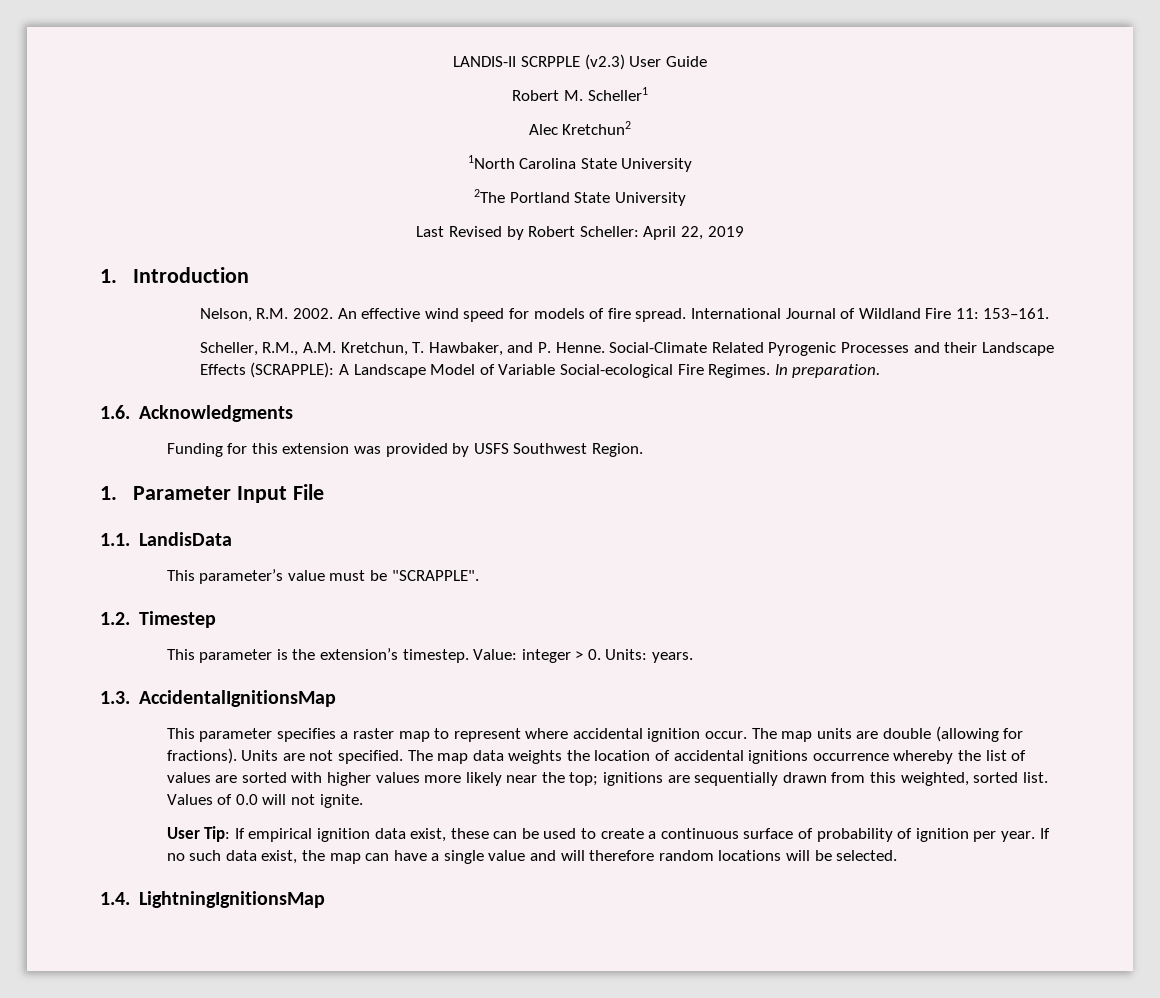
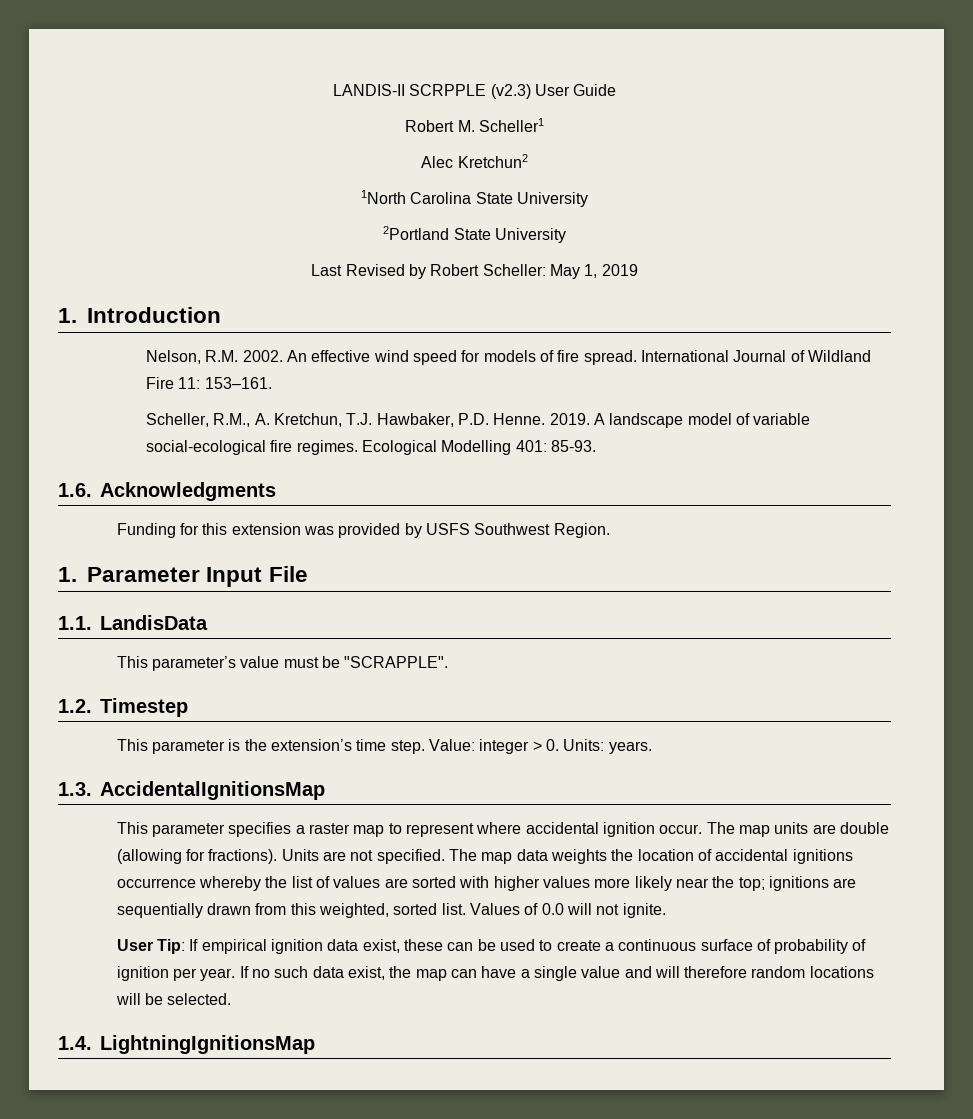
- 2The Portland State University
+ 2Portland State University
- Last Revised by Robert Scheller: April 22, 2019
+ Last Revised by Robert Scheller: May 1, 2019
- Scheller, R.M., A.M. Kretchun, T. Hawbaker, and P. Henne. Social-Climate Related Pyrogenic Processes and their Landscape Effects (SCRAPPLE): A Landscape Model of Variable Social-ecological Fire Regimes. In preparation.
+ Scheller, R.M., A. Kretchun, T.J. Hawbaker, P.D. Henne. 2019. A landscape model of variable social-ecological fire regimes. Ecological Modelling 401: 85-93.
- This parameter is the extension’s timestep.
+ This parameter is the extension’s time step.

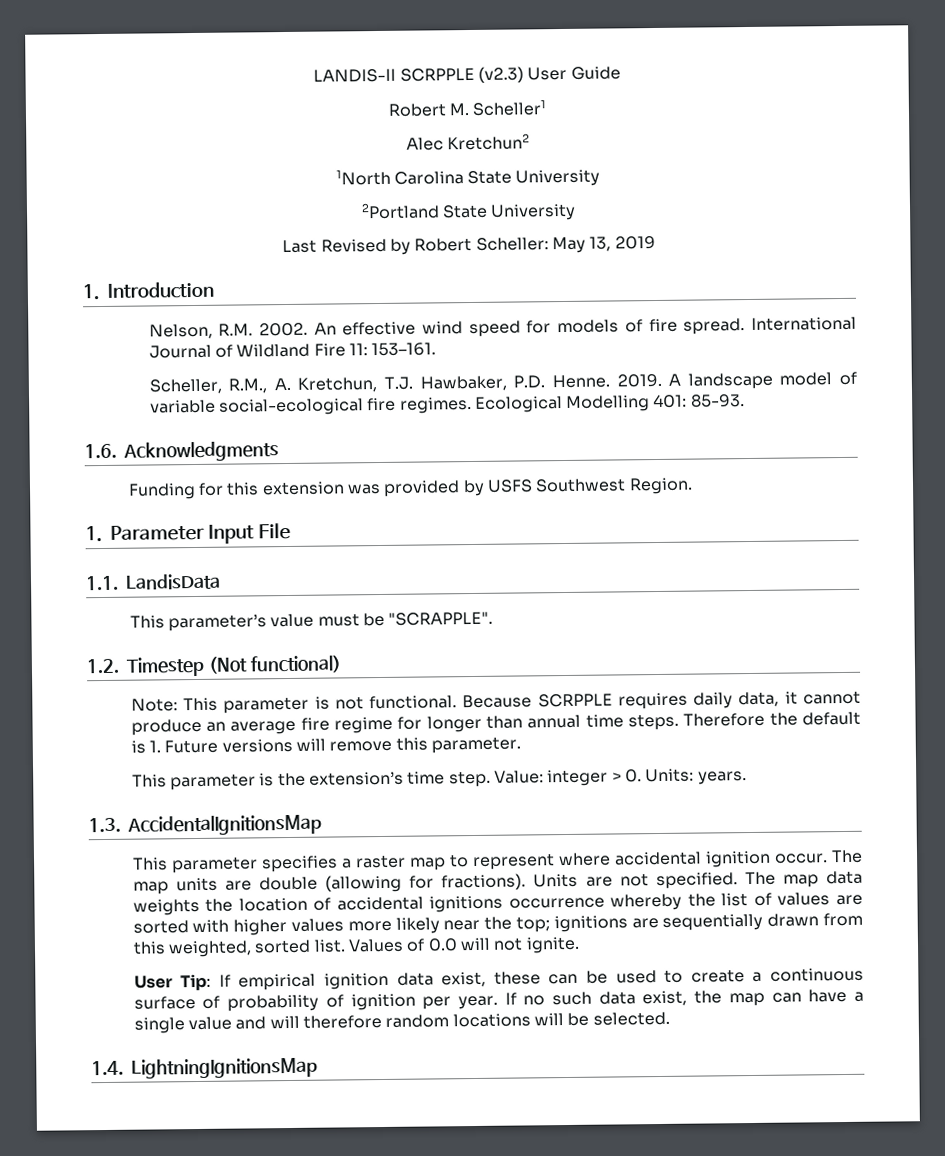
- Last Revised by Robert Scheller: May 1, 2019
+ Last Revised by Robert Scheller: May 13, 2019
- 1.2. Timestep
+ 1.2. Timestep (Not functional)
+ Note: This parameter is not functional. Because SCRPPLE requires daily data, it cannot produce an average fire regime for longer than annual time steps. Therefore the default is 1. Future versions will remove this parameter.

